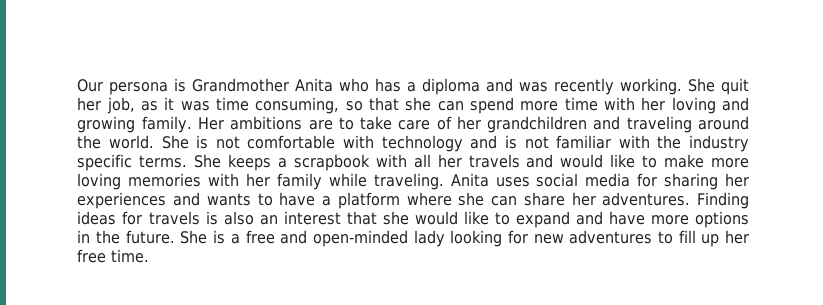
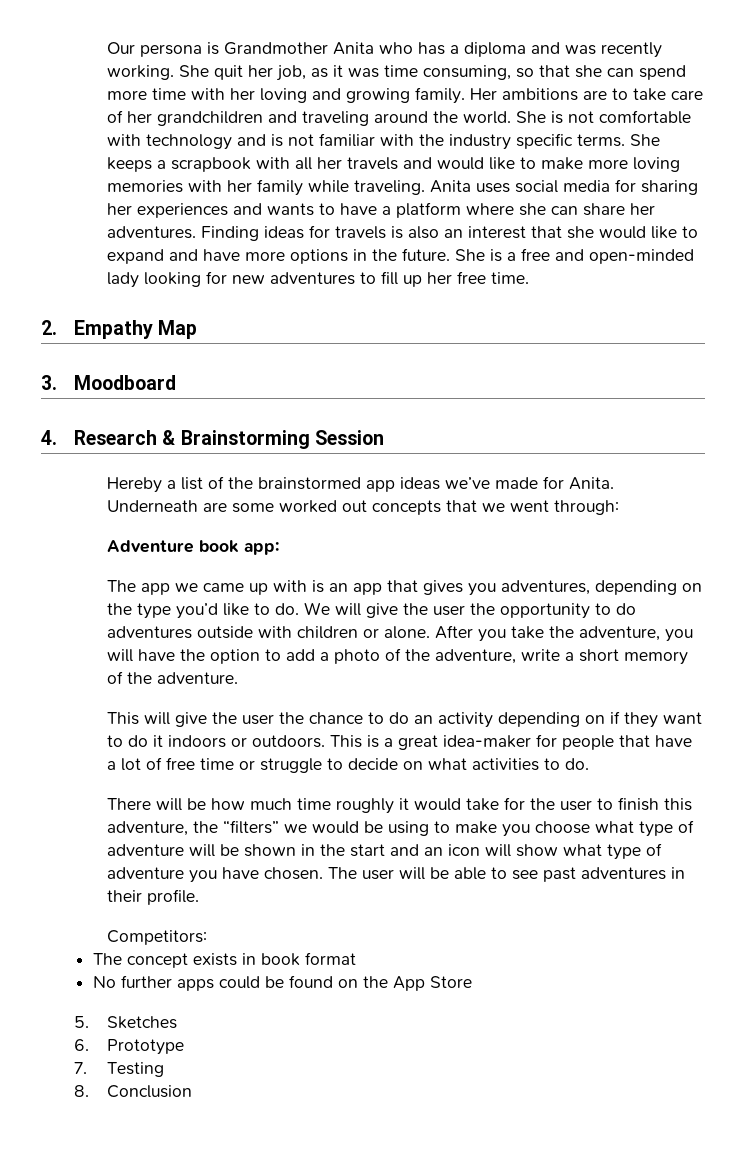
+ 2. Empathy Map
+ 3. Moodboard
+ 4. Research & Brainstorming Session
+ Hereby a list of the brainstormed app ideas we’ve made for Anita. Underneath are some worked out concepts that we went through:
+ Adventure book app:
+ The app we came up with is an app that gives you adventures, depending on the type you’d like to do. We will give the user the opportunity to do adventures outside with children or alone. After you take the adventure, you will have the option to add a photo of the adventure, write a short memory of the adventure.
+ This will give the user the chance to do an activity depending on if they want to do it indoors or outdoors. This is a great idea-maker for people that have a lot of free time or struggle to decide on what activities to do.
+ There will be how much time roughly it would take for the user to finish this adventure, the “filters” we would be using to make you choose what type of adventure will be shown in the start and an icon will show what type of adventure you have chosen. The user will be able to see past adventures in their profile.
+ Competitors:
+ The concept exists in book format
+ No further apps could be found on the App Store
+ 5. Sketches
+ 6. Prototype
+ 7. Testing
+ 8. Conclusion

